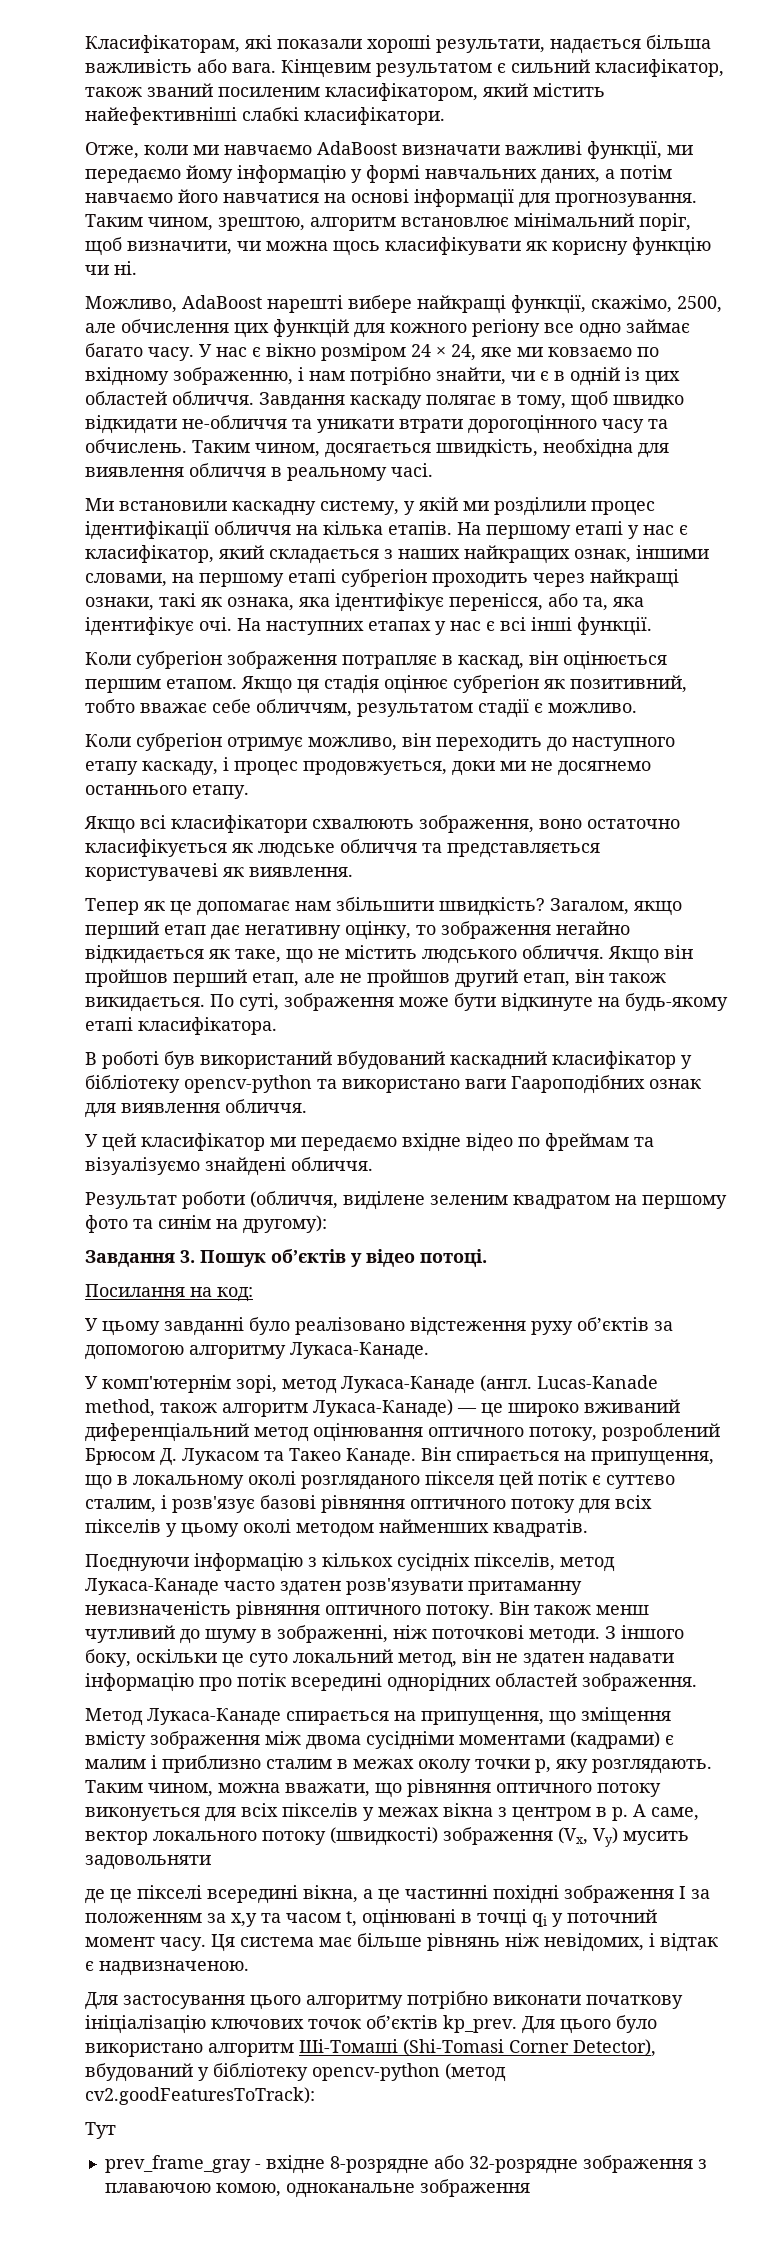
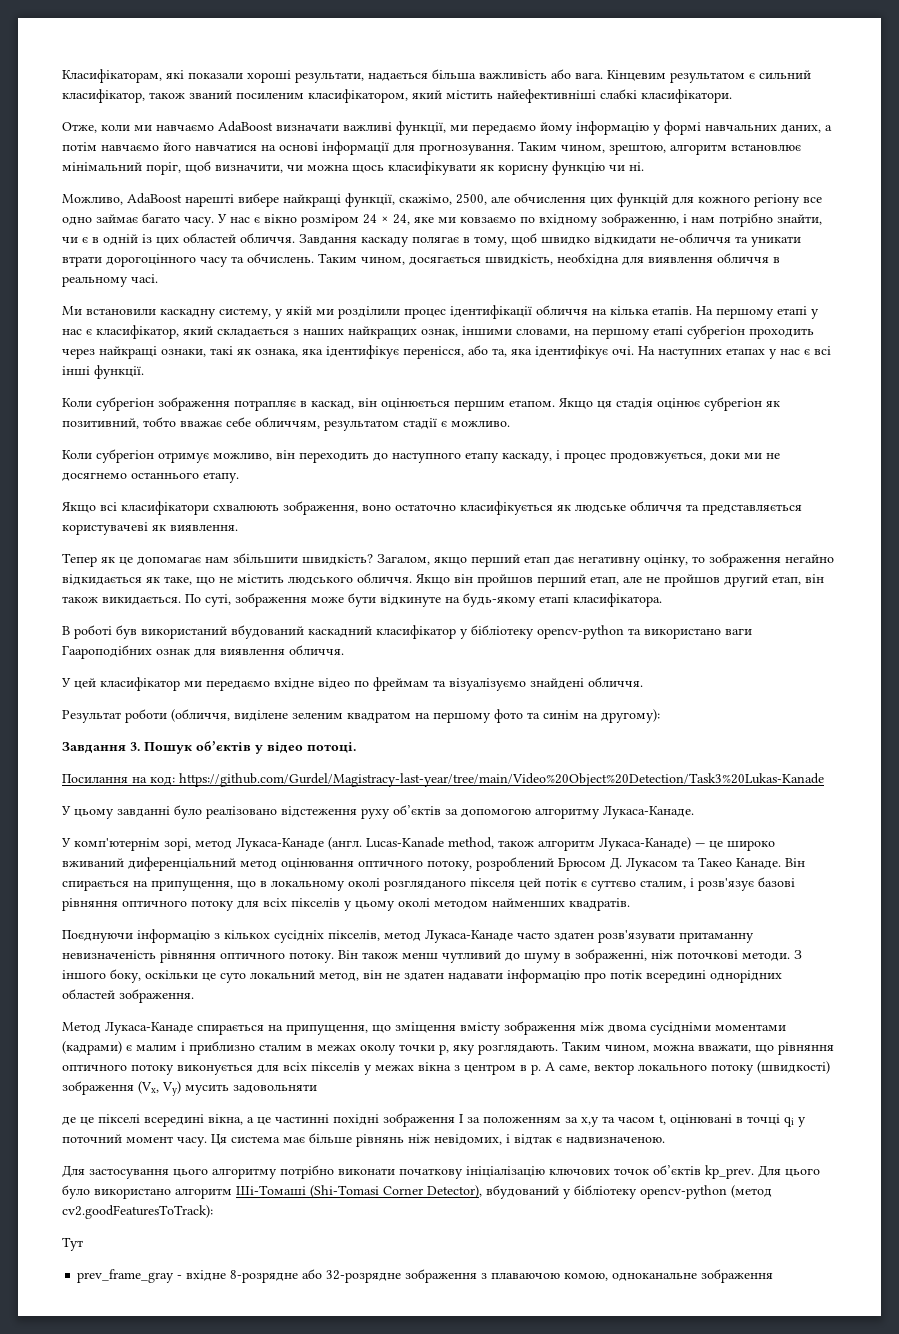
- Посилання на код:
+ Посилання на код: https://github.com/Gurdel/Magistracy-last-year/tree/main/Video%20Object%20Detection/Task3%20Lukas-Kanade

